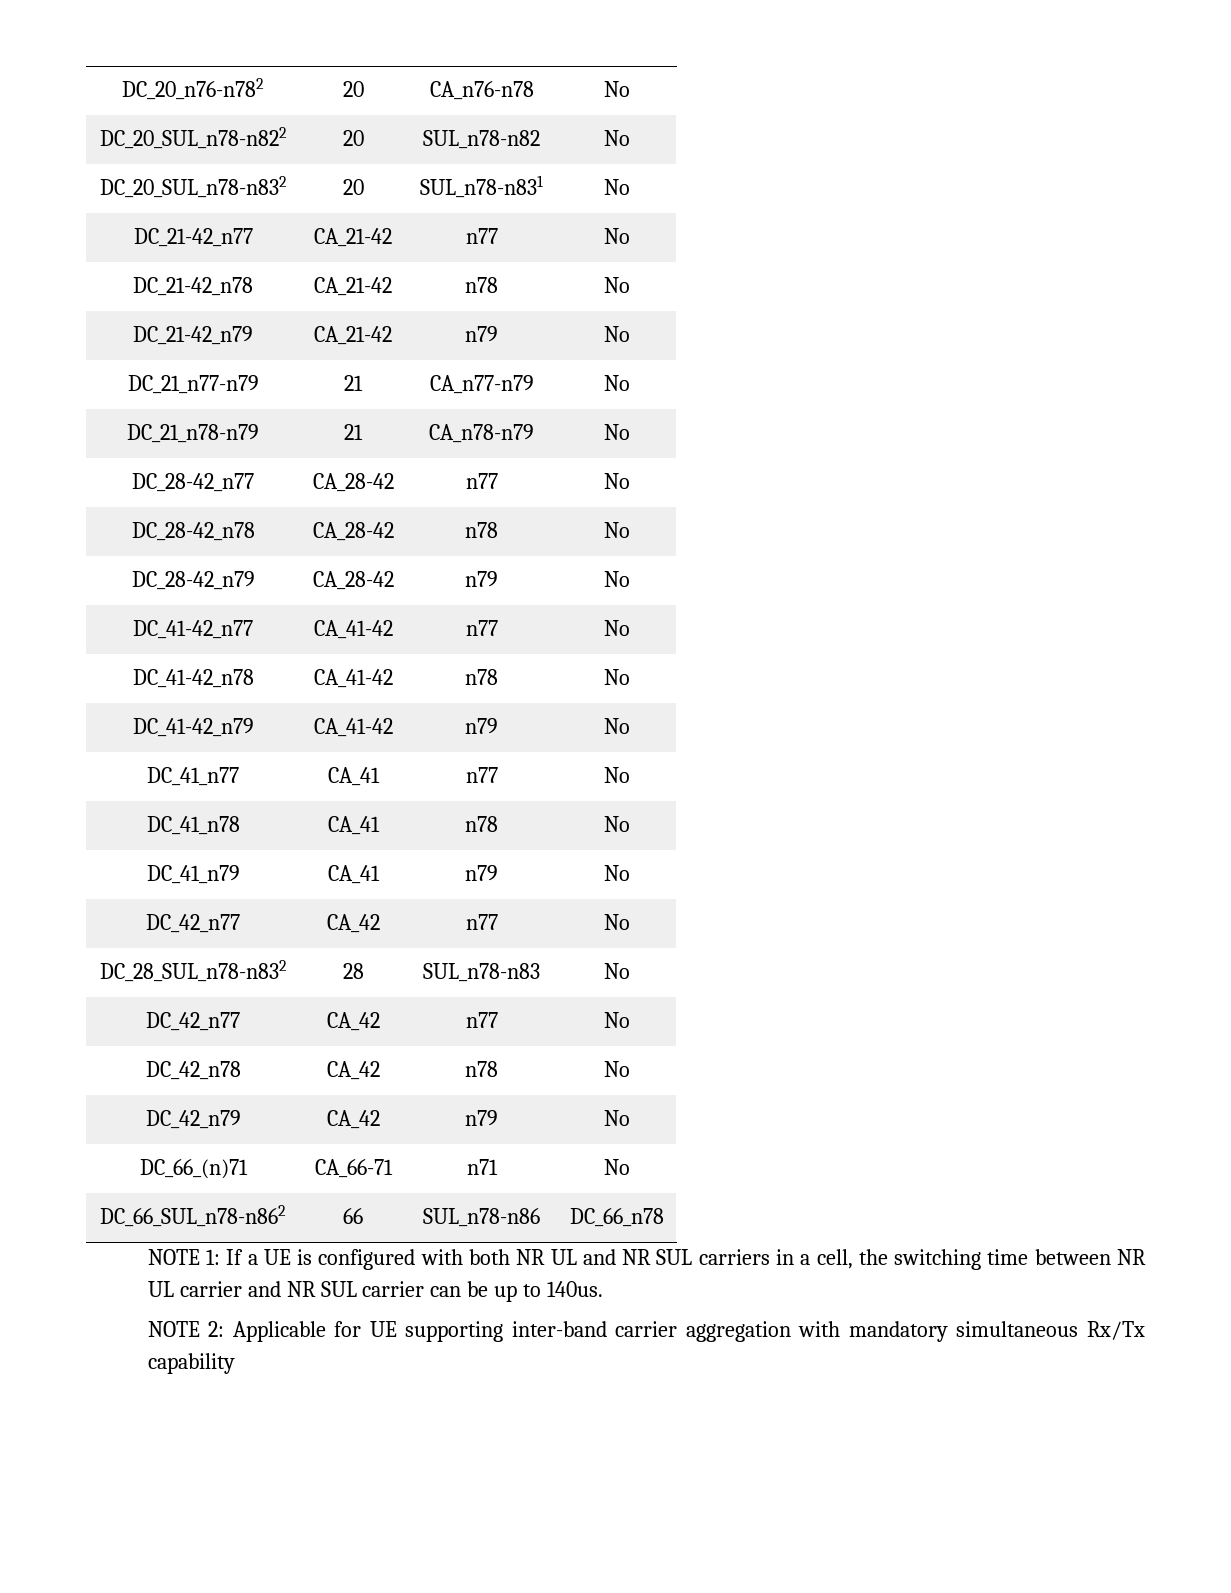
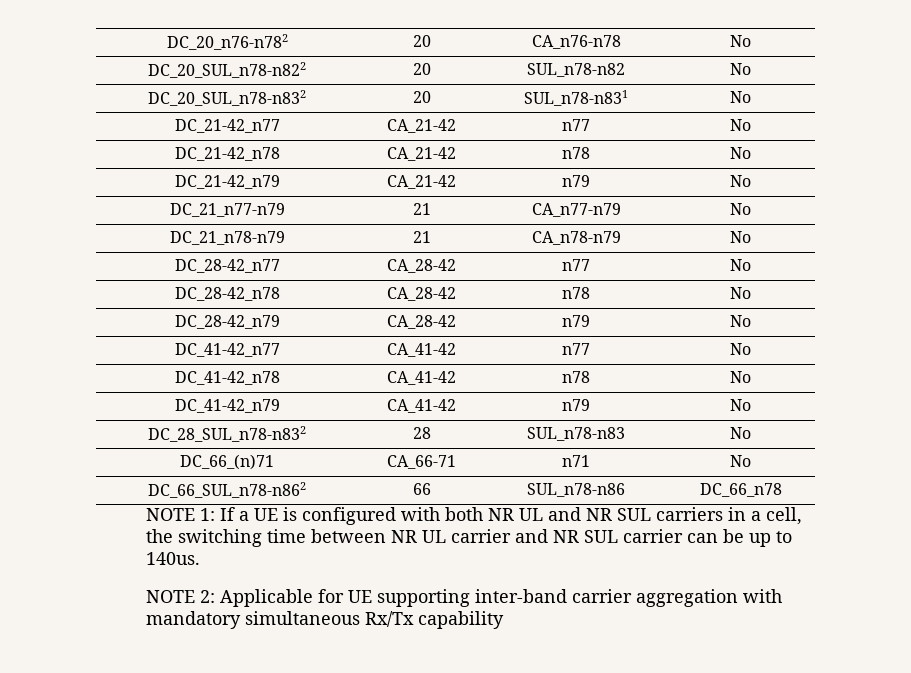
- DC_41_n77 | CA_41 | n77 | No
- DC_41_n78 | CA_41 | n78 | No
- DC_41_n79 | CA_41 | n79 | No
- DC_42_n77 | CA_42 | n77 | No
  DC_28_SUL_n78-n832 | 28 | SUL_n78-n83 | No
- DC_42_n77 | CA_42 | n77 | No
- DC_42_n78 | CA_42 | n78 | No
- DC_42_n79 | CA_42 | n79 | No

